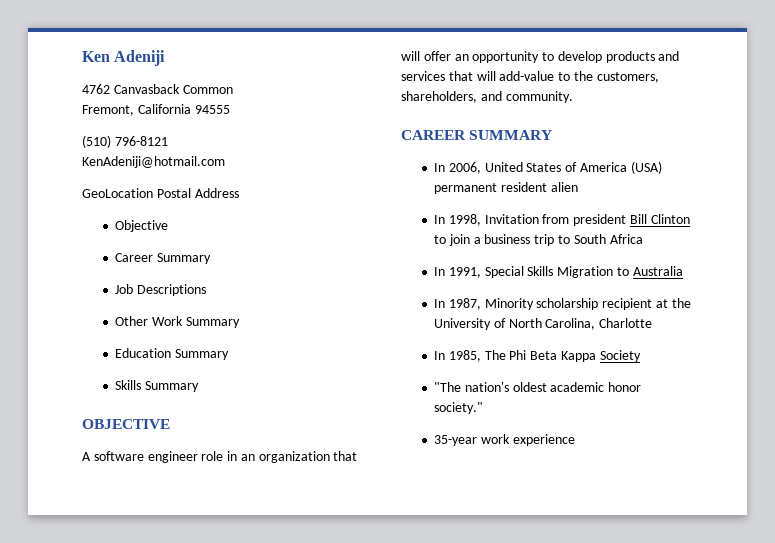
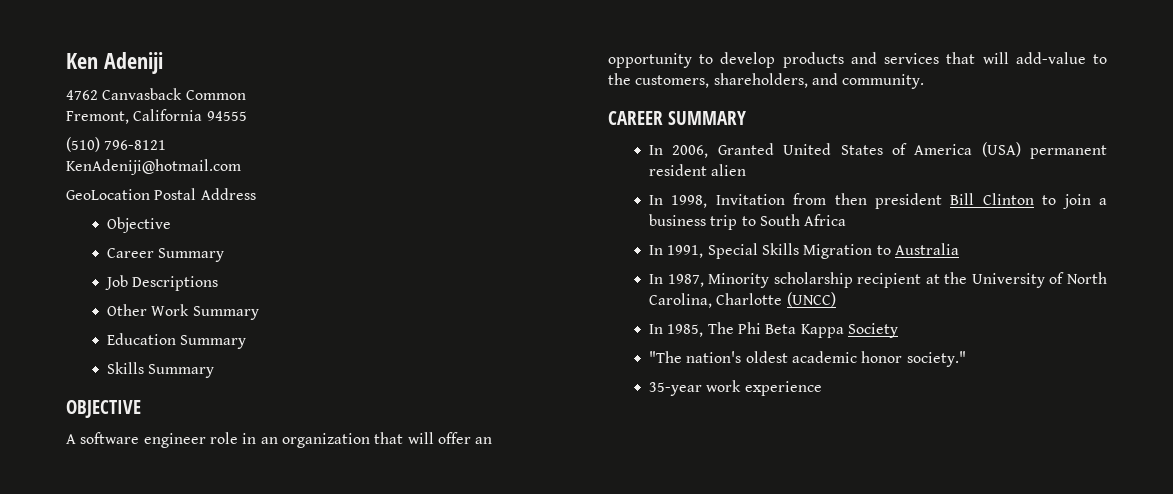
- In 2006, United States of America (USA) permanent resident alien
+ In 2006, Granted United States of America (USA) permanent resident alien
- In 1998, Invitation from president Bill Clinton to join a business trip to South Africa
+ In 1998, Invitation from then president Bill Clinton to join a business trip to South Africa
- In 1987, Minority scholarship recipient at the University of North Carolina, Charlotte
+ In 1987, Minority scholarship recipient at the University of North Carolina, Charlotte (UNCC)

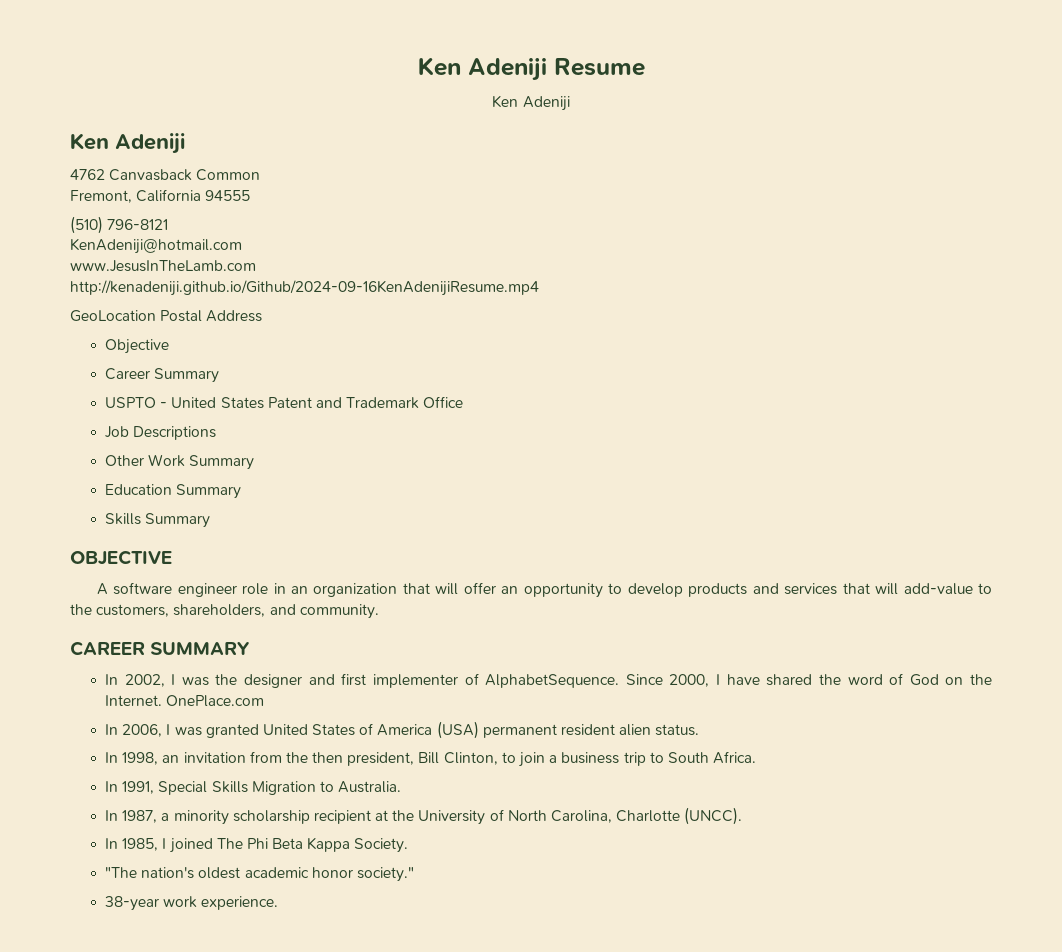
+ Ken Adeniji Resume
+ Ken Adeniji
+ www.JesusInTheLamb.com
+ http://kenadeniji.github.io/Github/2024-09-16KenAdenijiResume.mp4
+ USPTO - United States Patent and Trademark Office
+ In 2002, I was the designer and first implementer of AlphabetSequence. Since 2000, I have shared the word of God on the Internet. OnePlace.com
- In 2006, Granted United States of America (USA) permanent resident alien
+ In 2006, I was granted United States of America (USA) permanent resident alien status.
- In 1998, Invitation from then president Bill Clinton to join a business trip to South Africa
+ In 1998, an invitation from the then president, Bill Clinton, to join a business trip to South Africa.
- In 1991, Special Skills Migration to Australia
+ In 1991, Special Skills Migration to Australia.
- In 1987, Minority scholarship recipient at the University of North Carolina, Charlotte (UNCC)
+ In 1987, a minority scholarship recipient at the University of North Carolina, Charlotte (UNCC).
- In 1985, The Phi Beta Kappa Society
+ In 1985, I joined The Phi Beta Kappa Society.
- 35-year work experience
+ 38-year work experience.

